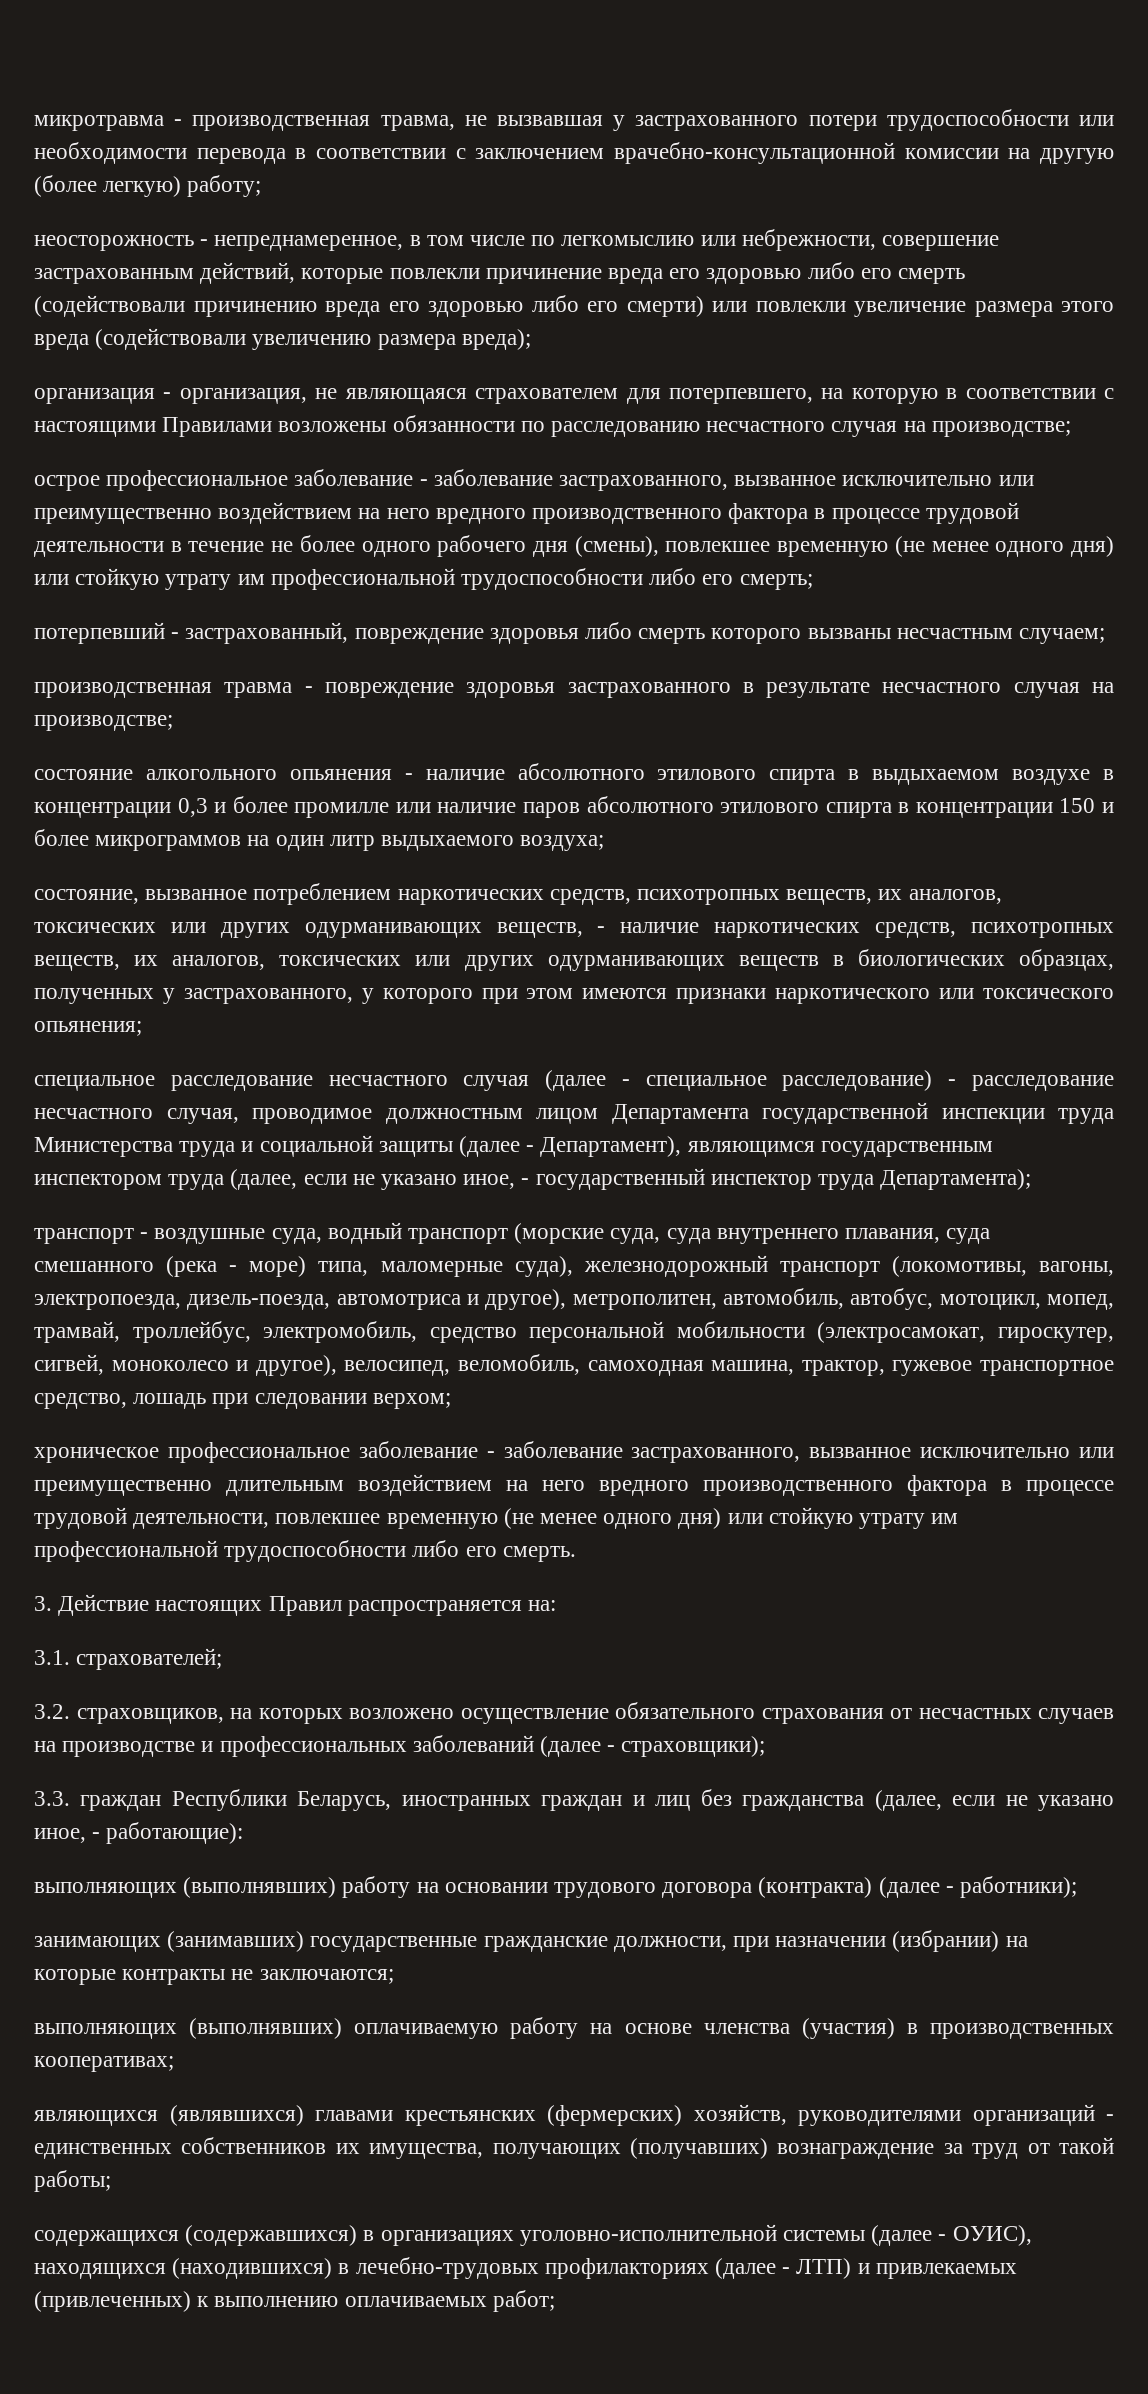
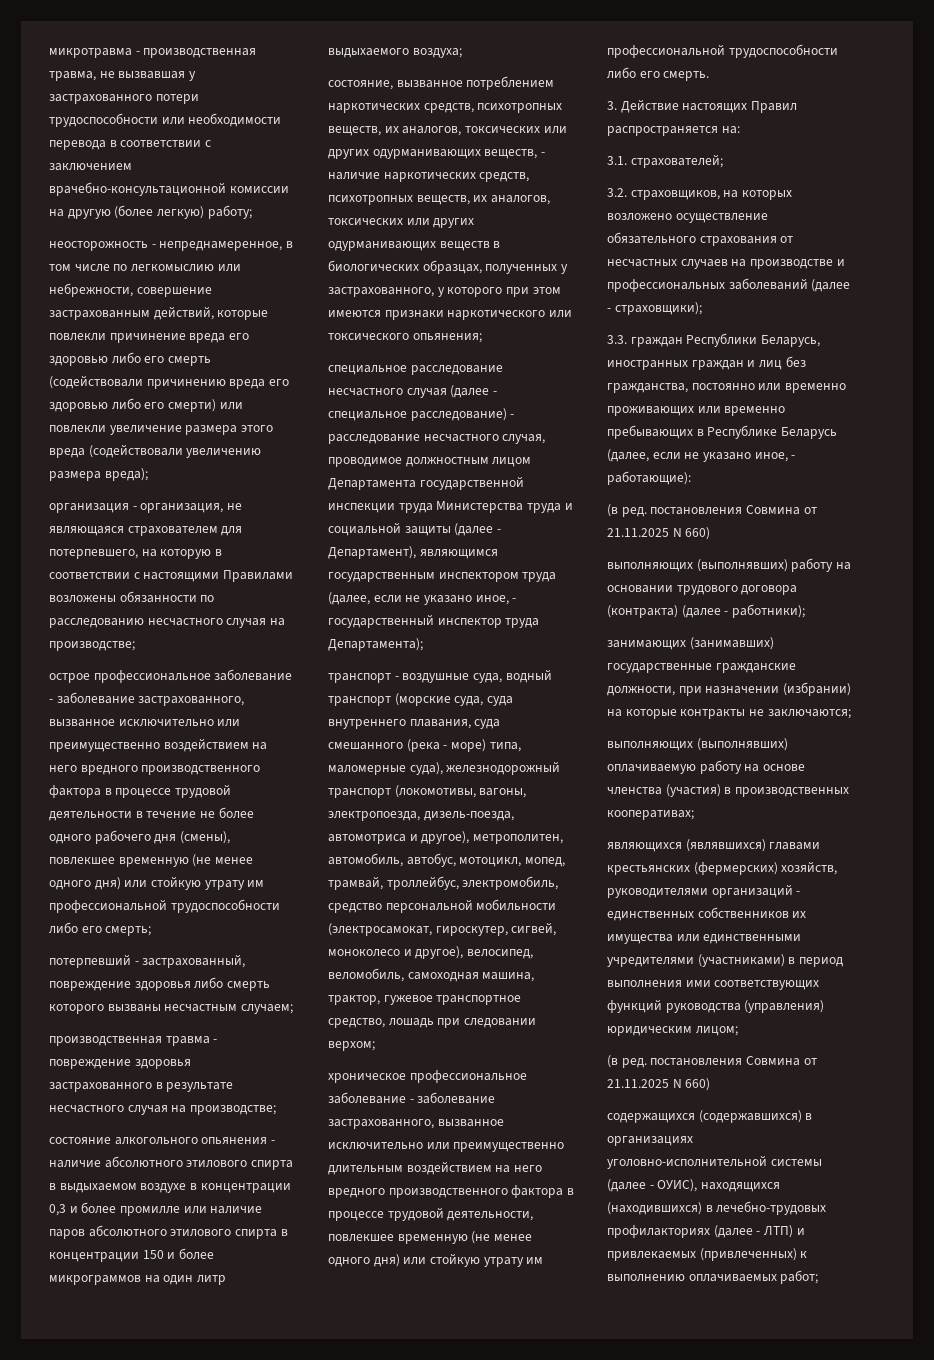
- 3.3. граждан Республики Беларусь, иностранных граждан и лиц без гражданства (далее, если не указано иное, - работающие):
+ 3.3. граждан Республики Беларусь, иностранных граждан и лиц без гражданства, постоянно или временно проживающих или временно пребывающих в Республике Беларусь (далее, если не указано иное, - работающие):
+ (в ред. постановления Совмина от 21.11.2025 N 660)
- являющихся (являвшихся) главами крестьянских (фермерских) хозяйств, руководителями организаций - единственных собственников их имущества, получающих (получавших) вознаграждение за труд от такой работы;
+ являющихся (являвшихся) главами крестьянских (фермерских) хозяйств, руководителями организаций - единственных собственников их имущества или единственными учредителями (участниками) в период выполнения ими соответствующих функций руководства (управления) юридическим лицом;
+ (в ред. постановления Совмина от 21.11.2025 N 660)

